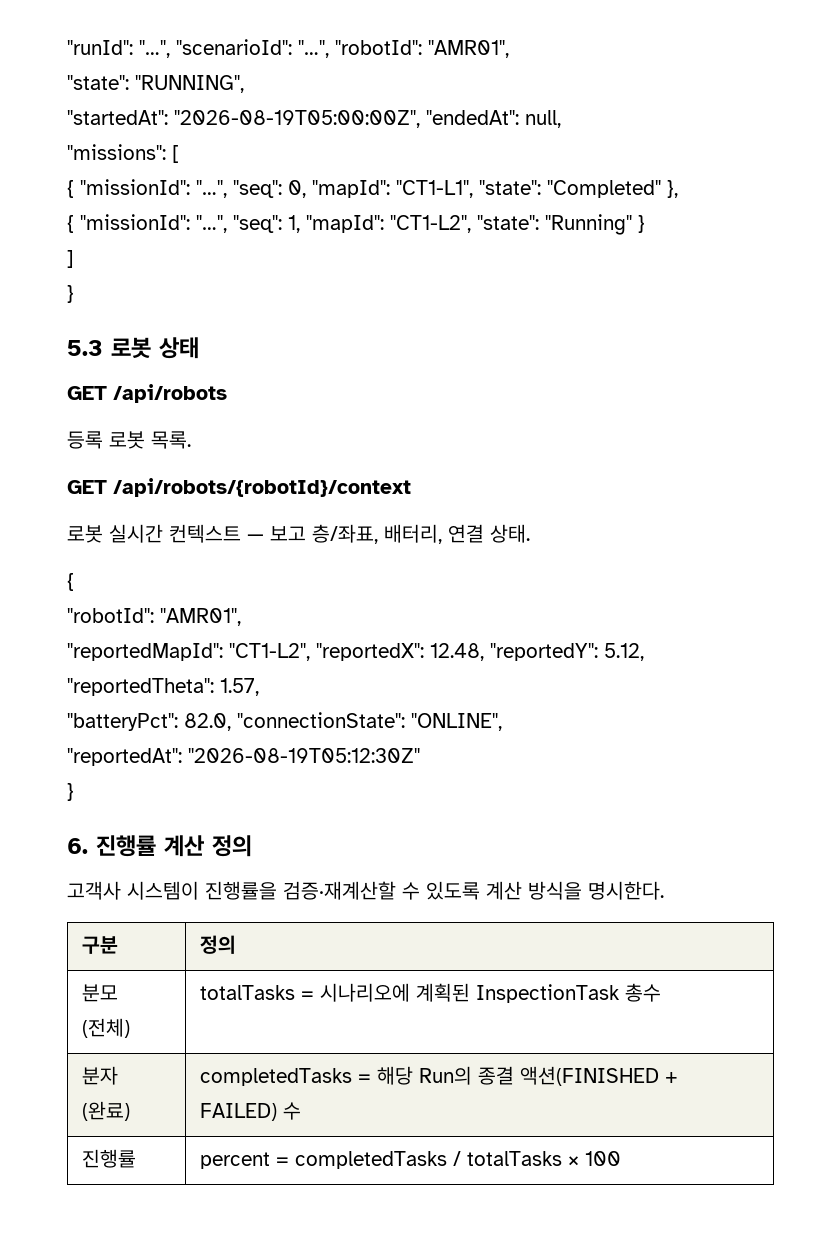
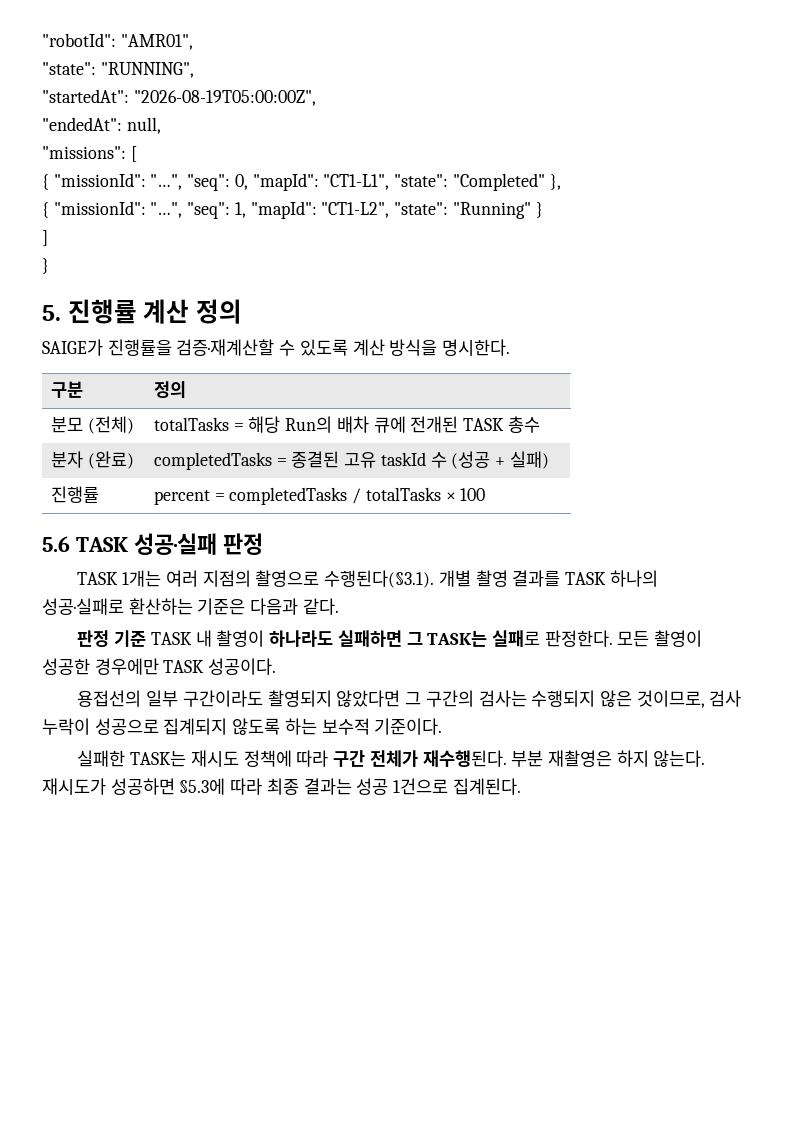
- "runId": "…", "scenarioId": "…", "robotId": "AMR01",
+ "robotId": "AMR01",
- "startedAt": "2026-08-19T05:00:00Z", "endedAt": null,
+ "startedAt": "2026-08-19T05:00:00Z",
+ "endedAt": null,
- 5.3 로봇 상태
- GET /api/robots
- 등록 로봇 목록.
- GET /api/robots/{robotId}/context
- 로봇 실시간 컨텍스트 — 보고 층/좌표, 배터리, 연결 상태.
- {
- "robotId": "AMR01",
- "reportedMapId": "CT1-L2", "reportedX": 12.48, "reportedY": 5.12, "reportedTheta": 1.57,
- "batteryPct": 82.0, "connectionState": "ONLINE",
- "reportedAt": "2026-08-19T05:12:30Z"
- }
- 6. 진행률 계산 정의
+ 5. 진행률 계산 정의
- 고객사 시스템이 진행률을 검증·재계산할 수 있도록 계산 방식을 명시한다.
+ SAIGE가 진행률을 검증·재계산할 수 있도록 계산 방식을 명시한다.
- 분모 (전체) | totalTasks = 시나리오에 계획된 InspectionTask 총수
+ 분모 (전체) | totalTasks = 해당 Run의 배차 큐에 전개된 TASK 총수
- 분자 (완료) | completedTasks = 해당 Run의 종결 액션(FINISHED + FAILED) 수
+ 분자 (완료) | completedTasks = 종결된 고유 taskId 수 (성공 + 실패)
+ 5.6 TASK 성공·실패 판정
+ TASK 1개는 여러 지점의 촬영으로 수행된다(§3.1). 개별 촬영 결과를 TASK 하나의 성공·실패로 환산하는 기준은 다음과 같다.
+ 판정 기준 TASK 내 촬영이 하나라도 실패하면 그 TASK는 실패로 판정한다. 모든 촬영이 성공한 경우에만 TASK 성공이다.
+ 용접선의 일부 구간이라도 촬영되지 않았다면 그 구간의 검사는 수행되지 않은 것이므로, 검사 누락이 성공으로 집계되지 않도록 하는 보수적 기준이다.
+ 실패한 TASK는 재시도 정책에 따라 구간 전체가 재수행된다. 부분 재촬영은 하지 않는다. 재시도가 성공하면 §5.3에 따라 최종 결과는 성공 1건으로 집계된다.

